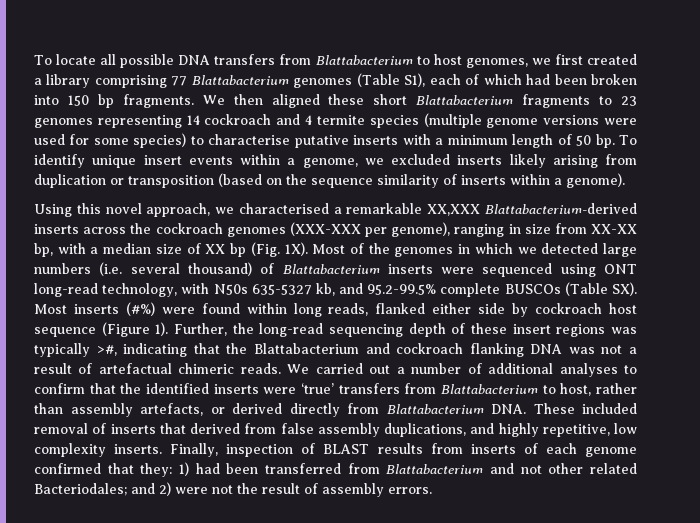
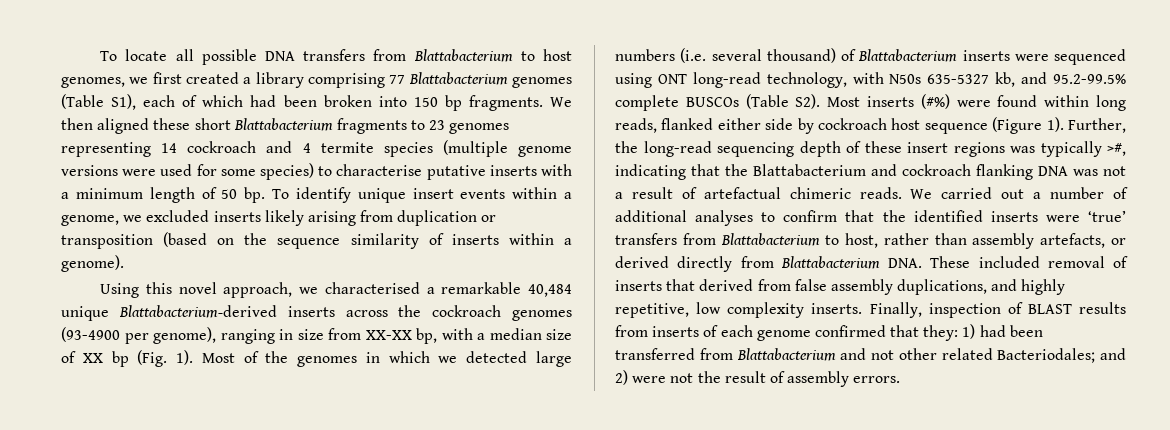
- Using this novel approach, we characterised a remarkable XX,XXX Blattabacterium-derived inserts across the cockroach genomes (XXX-XXX per genome), ranging in size from XX-XX bp, with a median size of XX bp (Fig. 1X).
+ Using this novel approach, we characterised a remarkable 40,484 unique Blattabacterium-derived inserts across the cockroach genomes (93-4900 per genome), ranging in size from XX-XX bp, with a median size of XX bp (Fig. 1).
- Most of the genomes in which we detected large numbers (i.e. several thousand) of Blattabacterium inserts were sequenced using ONT long-read technology, with N50s 635-5327 kb, and 95.2-99.5% complete BUSCOs (Table SX). Most inserts (#%) were found within long reads, flanked either side by cockroach host sequence (Figure 1).
+ Most of the genomes in which we detected large numbers (i.e. several thousand) of Blattabacterium inserts were sequenced using ONT long-read technology, with N50s 635-5327 kb, and 95.2-99.5% complete BUSCOs (Table S2). Most inserts (#%) were found within long reads, flanked either side by cockroach host sequence (Figure 1).

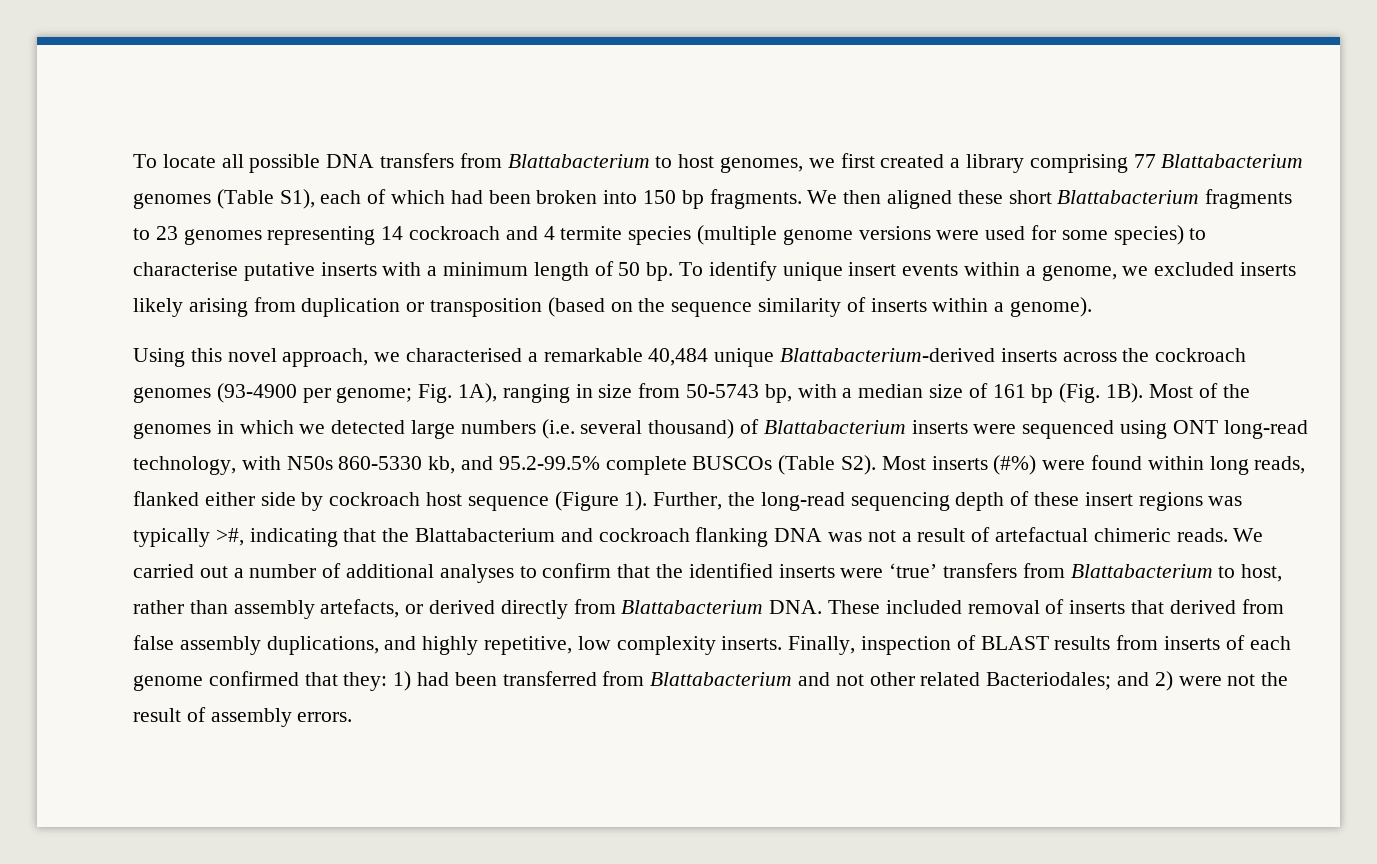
- Using this novel approach, we characterised a remarkable 40,484 unique Blattabacterium-derived inserts across the cockroach genomes (93-4900 per genome), ranging in size from XX-XX bp, with a median size of XX bp (Fig. 1).
+ Using this novel approach, we characterised a remarkable 40,484 unique Blattabacterium-derived inserts across the cockroach genomes (93-4900 per genome; Fig. 1A), ranging in size from 50-5743 bp, with a median size of 161 bp (Fig. 1B).
- Most of the genomes in which we detected large numbers (i.e. several thousand) of Blattabacterium inserts were sequenced using ONT long-read technology, with N50s 635-5327 kb, and 95.2-99.5% complete BUSCOs (Table S2). Most inserts (#%) were found within long reads, flanked either side by cockroach host sequence (Figure 1).
+ Most of the genomes in which we detected large numbers (i.e. several thousand) of Blattabacterium inserts were sequenced using ONT long-read technology, with N50s 860-5330 kb, and 95.2-99.5% complete BUSCOs (Table S2). Most inserts (#%) were found within long reads, flanked either side by cockroach host sequence (Figure 1).

